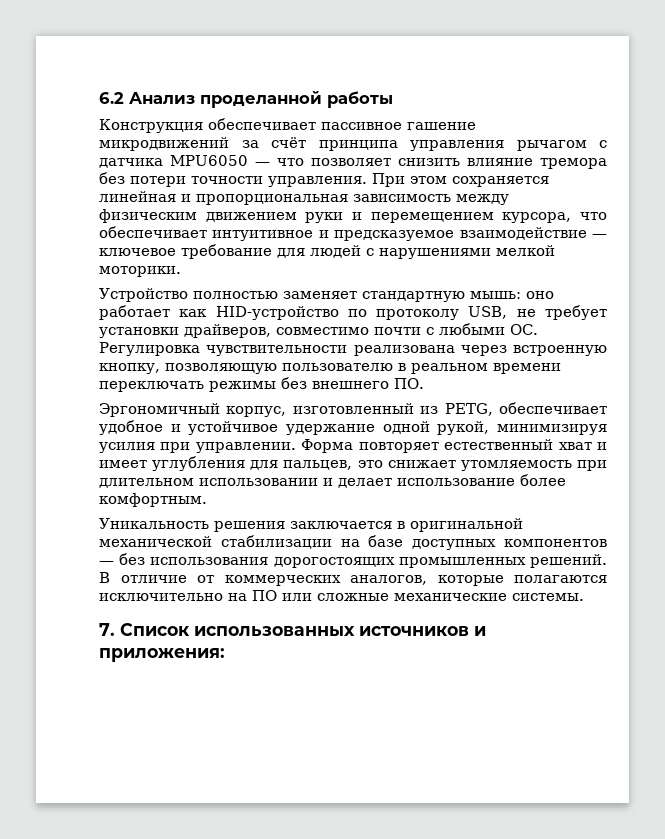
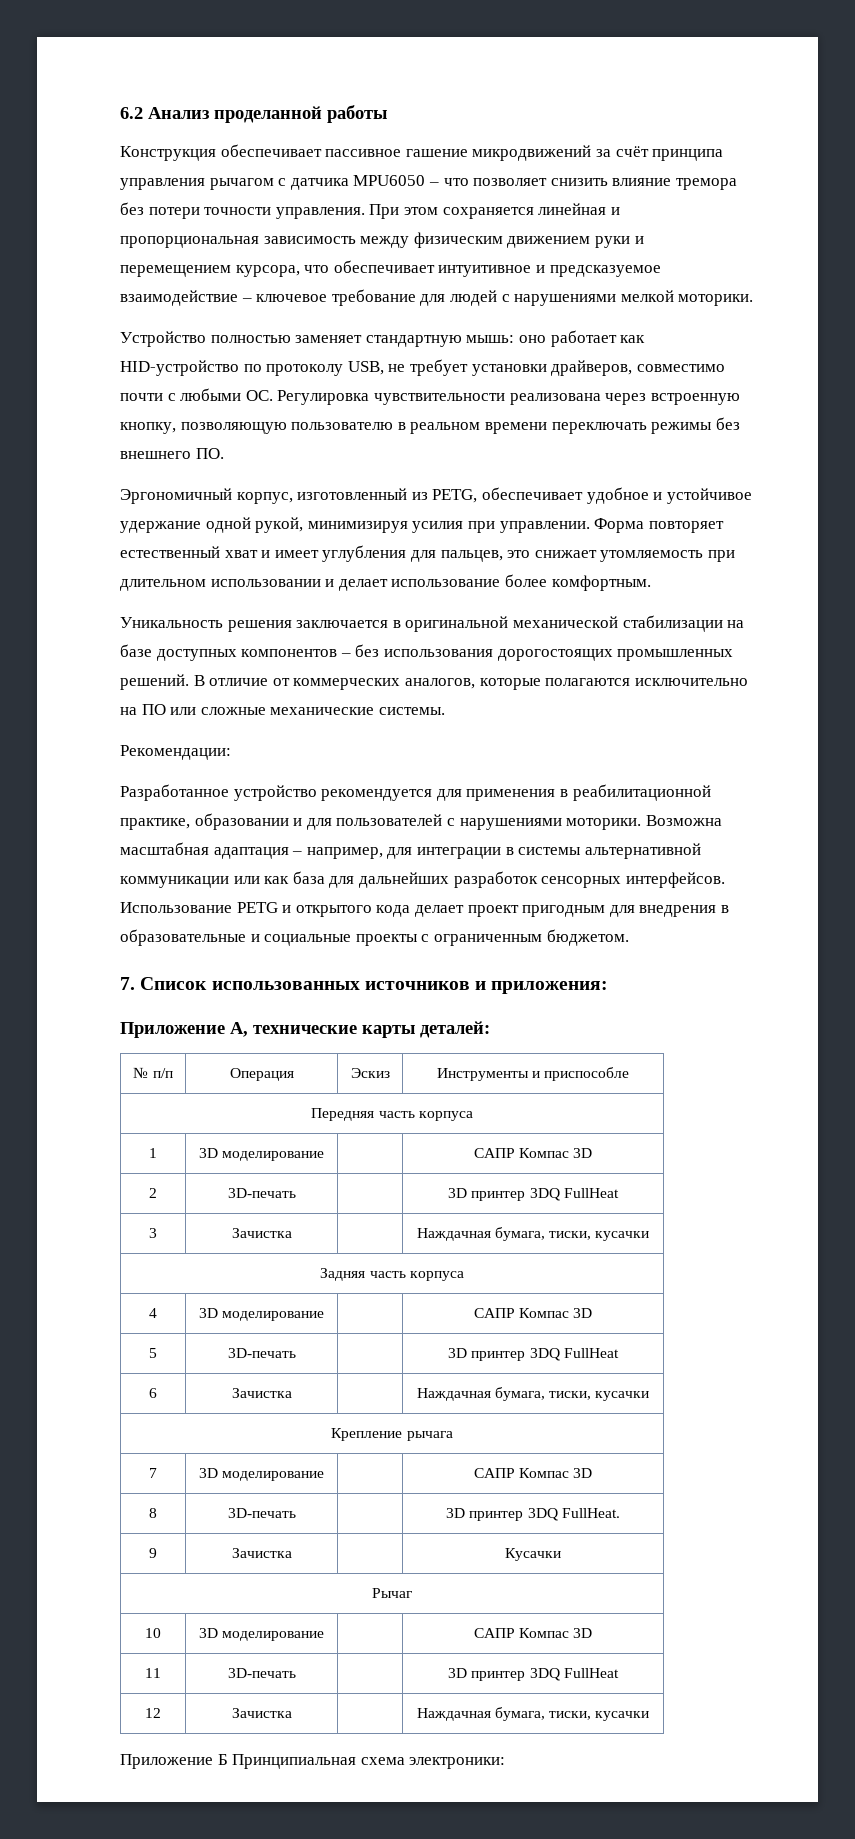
- Конструкция обеспечивает пассивное гашение микродвижений за счёт принципа управления рычагом с датчика MPU6050 — что позволяет снизить влияние тремора без потери точности управления.
+ Конструкция обеспечивает пассивное гашение микродвижений за счёт принципа управления рычагом с датчика MPU6050 – что позволяет снизить влияние тремора без потери точности управления.
- При этом сохраняется линейная и пропорциональная зависимость между физическим движением руки и перемещением курсора, что обеспечивает интуитивное и предсказуемое взаимодействие — ключевое требование для людей с нарушениями мелкой моторики.
+ При этом сохраняется линейная и пропорциональная зависимость между физическим движением руки и перемещением курсора, что обеспечивает интуитивное и предсказуемое взаимодействие – ключевое требование для людей с нарушениями мелкой моторики.
- Уникальность решения заключается в оригинальной механической стабилизации на базе доступных компонентов — без использования дорогостоящих промышленных решений.
+ Уникальность решения заключается в оригинальной механической стабилизации на базе доступных компонентов – без использования дорогостоящих промышленных решений.
+ Рекомендации:
+ Разработанное устройство рекомендуется для применения в реабилитационной практике, образовании и для пользователей с нарушениями моторики. Возможна масштабная адаптация – например, для интеграции в системы альтернативной коммуникации или как база для дальнейших разработок сенсорных интерфейсов. Использование PETG и открытого кода делает проект пригодным для внедрения в образовательные и социальные проекты с ограниченным бюджетом.
+ Приложение А, технические карты деталей:
+ № п/п | Операция | Эскиз | Инструменты и приспособле
+ Передняя часть корпуса
+ 1 | 3D моделирование | | САПР Компас 3D
+ 2 | 3D-печать | | 3D принтер 3DQ FullHeat
+ 3 | Зачистка | | Наждачная бумага, тиски, кусачки
+ Задняя часть корпуса
+ 4 | 3D моделирование | | САПР Компас 3D
+ 5 | 3D-печать | | 3D принтер 3DQ FullHeat
+ 6 | Зачистка | | Наждачная бумага, тиски, кусачки
+ Крепление рычага
+ 7 | 3D моделирование | | САПР Компас 3D
+ 8 | 3D-печать | | 3D принтер 3DQ FullHeat.
+ 9 | Зачистка | | Кусачки
+ Рычаг
+ 10 | 3D моделирование | | САПР Компас 3D
+ 11 | 3D-печать | | 3D принтер 3DQ FullHeat
+ 12 | Зачистка | | Наждачная бумага, тиски, кусачки
+ Приложение Б Принципиальная схема электроники:

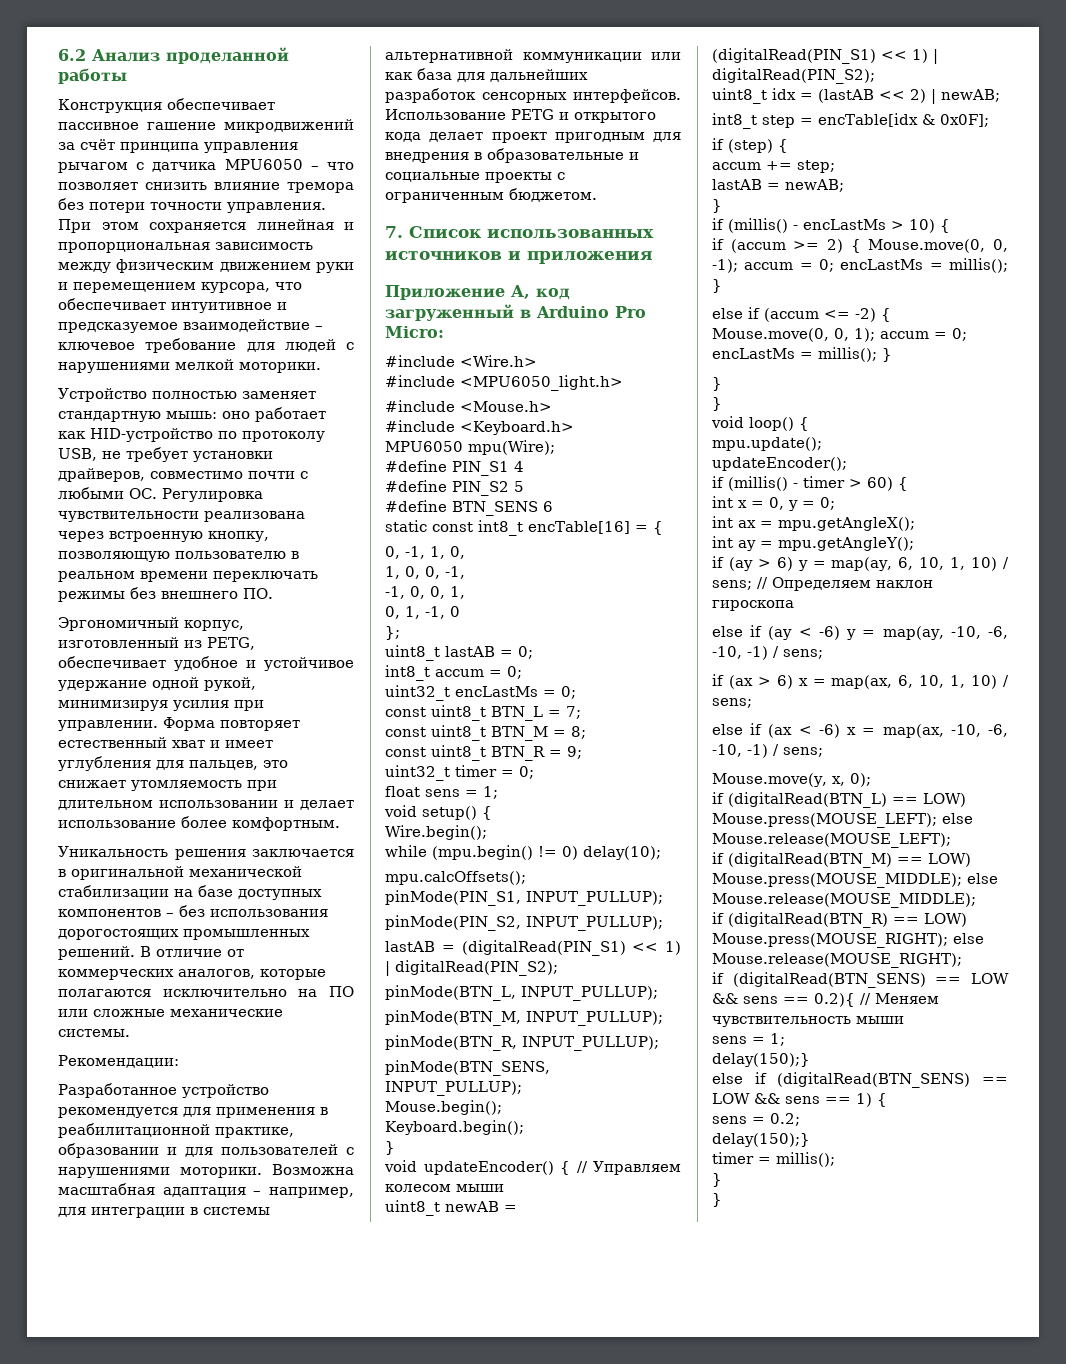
- 7. Список использованных источников и приложения:
+ 7. Список использованных источников и приложения
- Приложение А, технические карты деталей:
- № п/п | Операция | Эскиз | Инструменты и приспособле
- Передняя часть корпуса
- 1 | 3D моделирование | | САПР Компас 3D
- 2 | 3D-печать | | 3D принтер 3DQ FullHeat
- 3 | Зачистка | | Наждачная бумага, тиски, кусачки
- Задняя часть корпуса
- 4 | 3D моделирование | | САПР Компас 3D
- 5 | 3D-печать | | 3D принтер 3DQ FullHeat
- 6 | Зачистка | | Наждачная бумага, тиски, кусачки
- Крепление рычага
- 7 | 3D моделирование | | САПР Компас 3D
- 8 | 3D-печать | | 3D принтер 3DQ FullHeat.
- 9 | Зачистка | | Кусачки
- Рычаг
- 10 | 3D моделирование | | САПР Компас 3D
- 11 | 3D-печать | | 3D принтер 3DQ FullHeat
- 12 | Зачистка | | Наждачная бумага, тиски, кусачки
- Приложение Б Принципиальная схема электроники:
+ Приложение А, код загруженный в Arduino Pro Micro:
+ #include <Wire.h>
+ #include <MPU6050_light.h>
+ #include <Mouse.h>
+ #include <Keyboard.h>
+ MPU6050 mpu(Wire);
+ #define PIN_S1 4
+ #define PIN_S2 5
+ #define BTN_SENS 6
+ static const int8_t encTable[16] = {
+ 0, -1, 1, 0,
+ 1, 0, 0, -1,
+ -1, 0, 0, 1,
+ 0, 1, -1, 0
+ };
+ uint8_t lastAB = 0;
+ int8_t accum = 0;
+ uint32_t encLastMs = 0;
+ const uint8_t BTN_L = 7;
+ const uint8_t BTN_M = 8;
+ const uint8_t BTN_R = 9;
+ uint32_t timer = 0;
+ float sens = 1;
+ void setup() {
+ Wire.begin();
+ while (mpu.begin() != 0) delay(10);
+ mpu.calcOffsets();
+ pinMode(PIN_S1, INPUT_PULLUP);
+ pinMode(PIN_S2, INPUT_PULLUP);
+ lastAB = (digitalRead(PIN_S1) << 1) | digitalRead(PIN_S2);
+ pinMode(BTN_L, INPUT_PULLUP);
+ pinMode(BTN_M, INPUT_PULLUP);
+ pinMode(BTN_R, INPUT_PULLUP);
+ pinMode(BTN_SENS, INPUT_PULLUP);
+ Mouse.begin();
+ Keyboard.begin();
+ }
+ void updateEncoder() { // Управляем колесом мыши
+ uint8_t newAB = (digitalRead(PIN_S1) << 1) | digitalRead(PIN_S2);
+ uint8_t idx = (lastAB << 2) | newAB;
+ int8_t step = encTable[idx & 0x0F];
+ if (step) {
+ accum += step;
+ lastAB = newAB;
+ }
+ if (millis() - encLastMs > 10) {
+ if (accum >= 2) { Mouse.move(0, 0, -1); accum = 0; encLastMs = millis(); }
+ else if (accum <= -2) { Mouse.move(0, 0, 1); accum = 0; encLastMs = millis(); }
+ }
+ }
+ void loop() {
+ mpu.update();
+ updateEncoder();
+ if (millis() - timer > 60) {
+ int x = 0, y = 0;
+ int ax = mpu.getAngleX();
+ int ay = mpu.getAngleY();
+ if (ay > 6) y = map(ay, 6, 10, 1, 10) / sens; // Определяем наклон гироскопа
+ else if (ay < -6) y = map(ay, -10, -6, -10, -1) / sens;
+ if (ax > 6) x = map(ax, 6, 10, 1, 10) / sens;
+ else if (ax < -6) x = map(ax, -10, -6, -10, -1) / sens;
+ Mouse.move(y, x, 0);
+ if (digitalRead(BTN_L) == LOW) Mouse.press(MOUSE_LEFT); else Mouse.release(MOUSE_LEFT);
+ if (digitalRead(BTN_M) == LOW) Mouse.press(MOUSE_MIDDLE); else Mouse.release(MOUSE_MIDDLE);
+ if (digitalRead(BTN_R) == LOW) Mouse.press(MOUSE_RIGHT); else Mouse.release(MOUSE_RIGHT);
+ if (digitalRead(BTN_SENS) == LOW && sens == 0.2){ // Меняем чувствительность мыши
+ sens = 1;
+ delay(150);}
+ else if (digitalRead(BTN_SENS) == LOW && sens == 1) {
+ sens = 0.2;
+ delay(150);}
+ timer = millis();
+ }
+ }

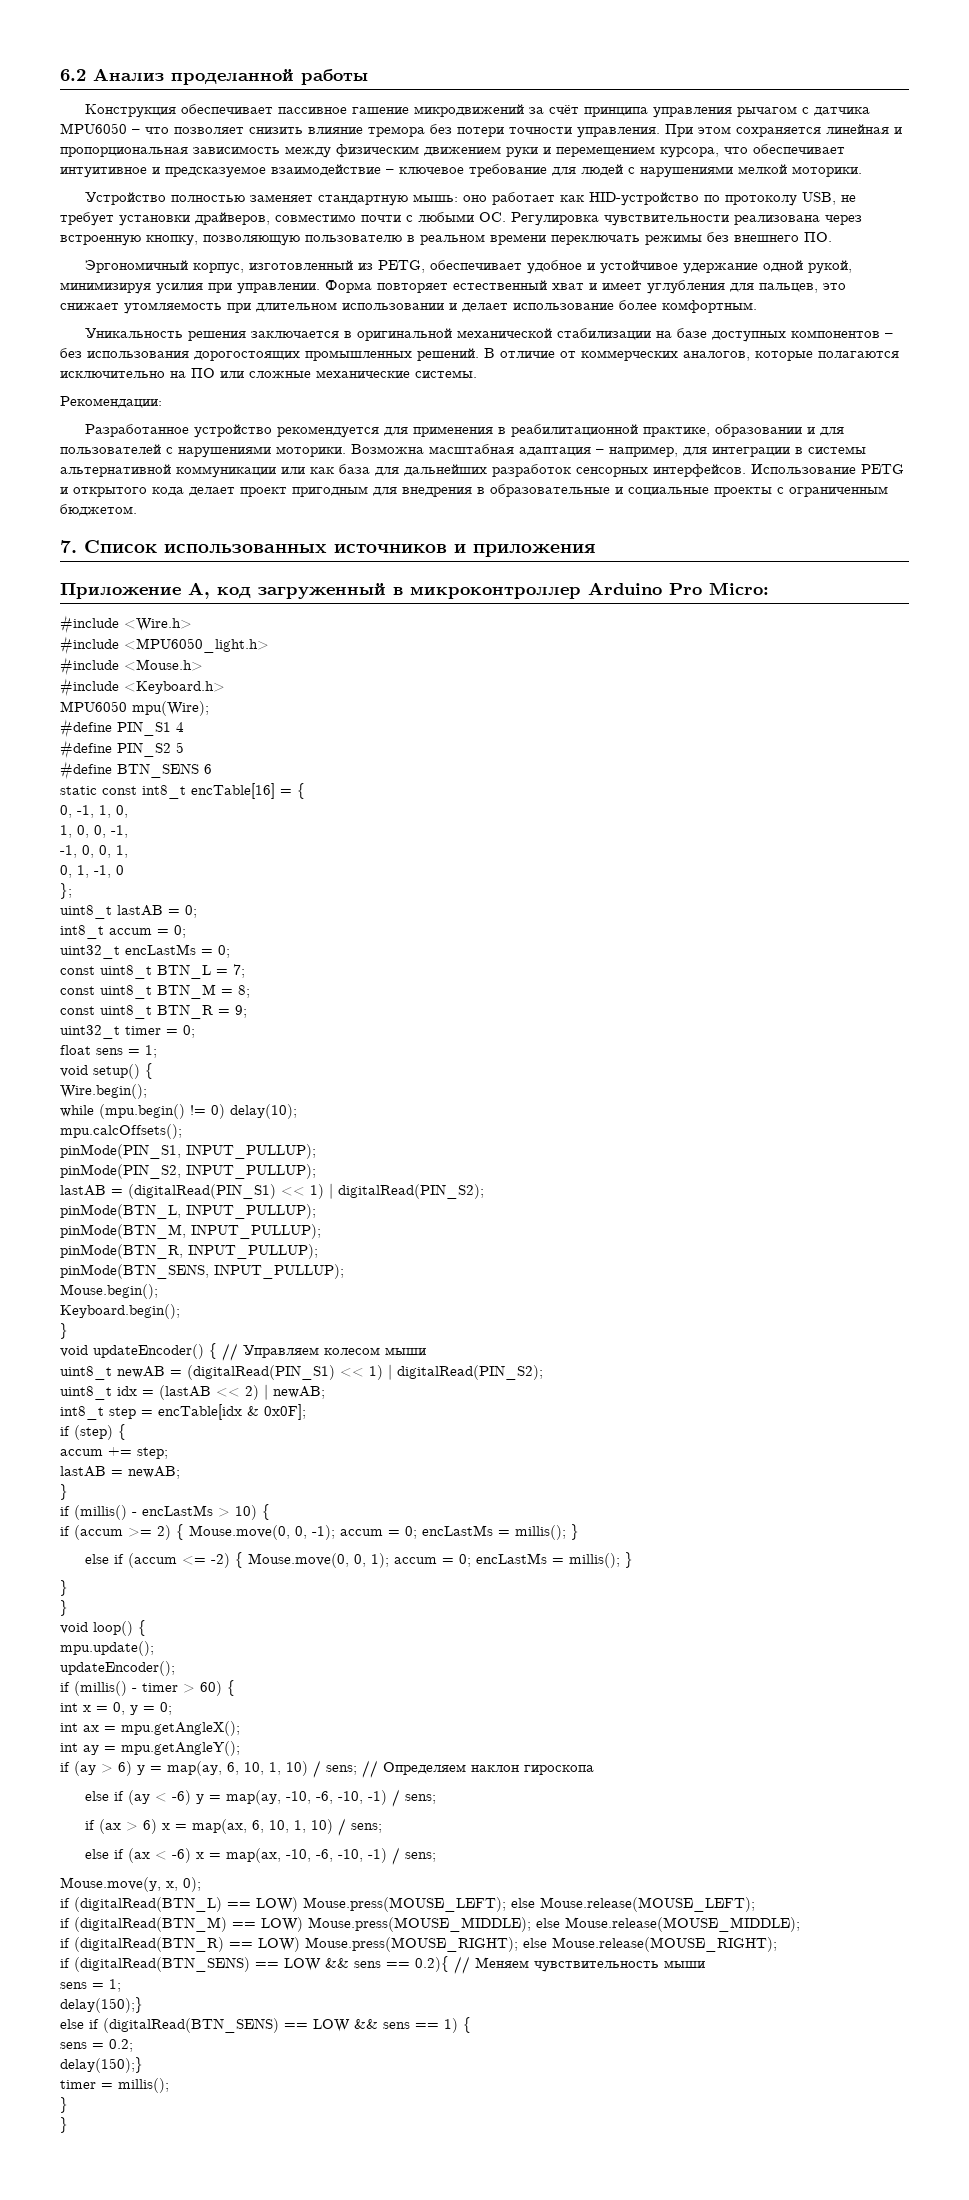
- Приложение А, код загруженный в Arduino Pro Micro:
+ Приложение А, код загруженный в микроконтроллер Arduino Pro Micro:

